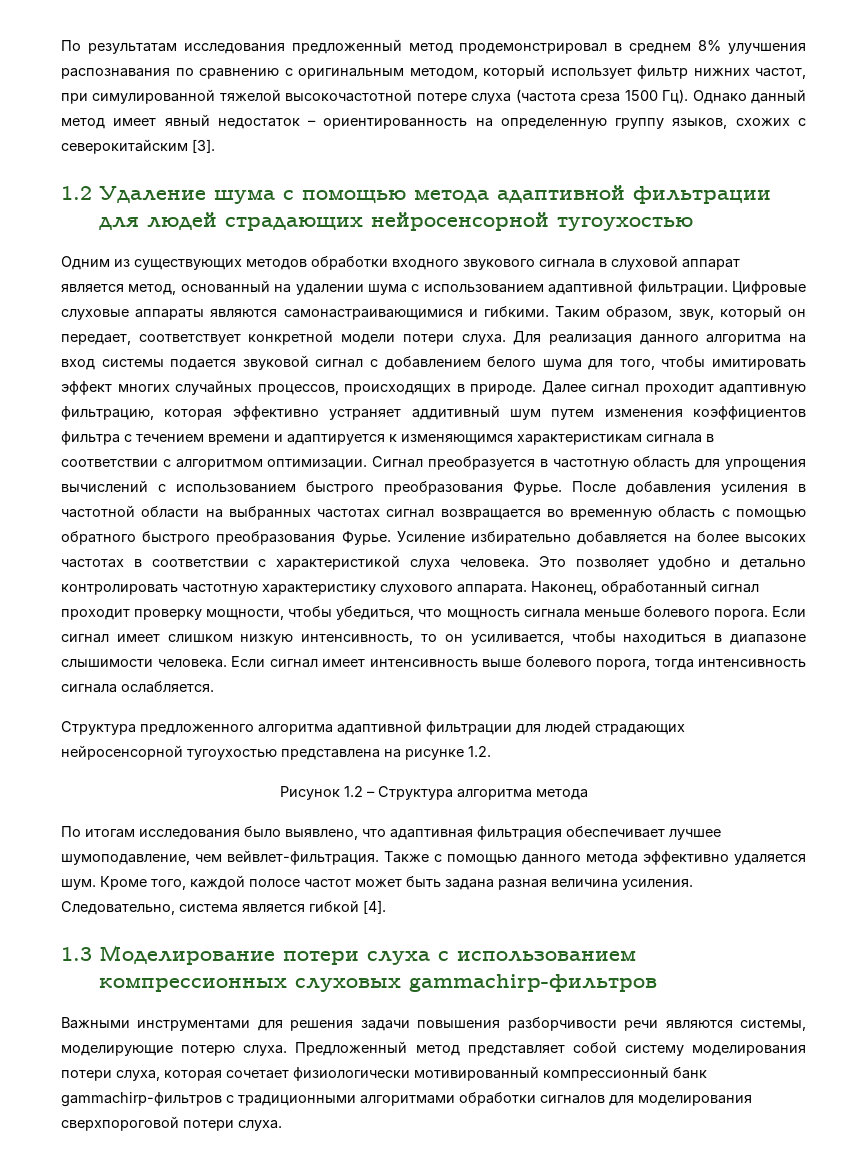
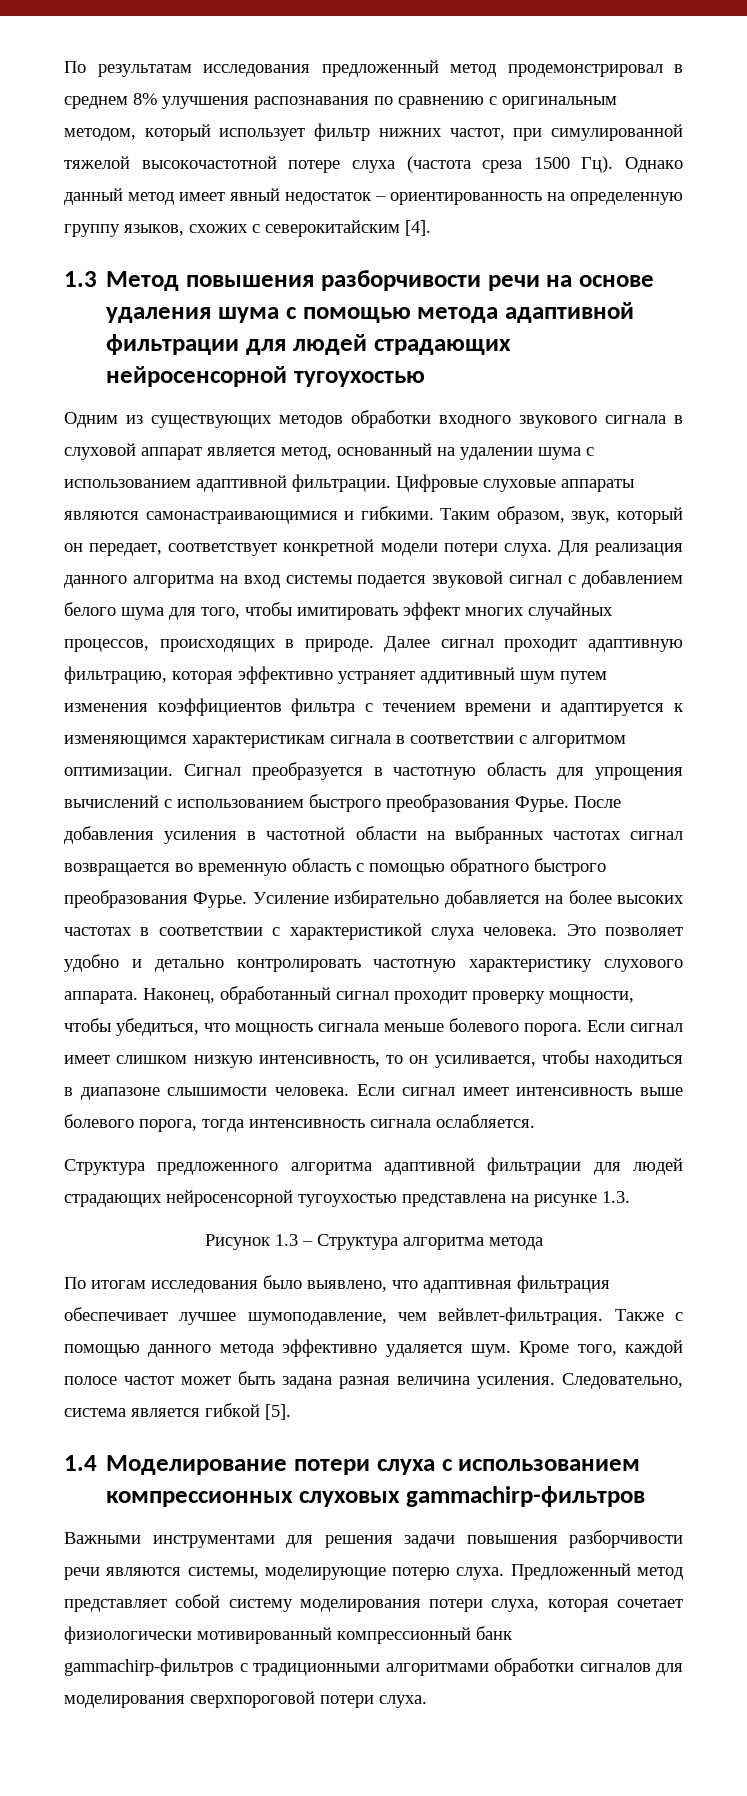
- По результатам исследования предложенный метод продемонстрировал в среднем 8% улучшения распознавания по сравнению с оригинальным методом, который использует фильтр нижних частот, при симулированной тяжелой высокочастотной потере слуха (частота среза 1500 Гц). Однако данный метод имеет явный недостаток – ориентированность на определенную группу языков, схожих с северокитайским [3].
- 1.2 Удаление шума с помощью метода адаптивной фильтрации для людей страдающих нейросенсорной тугоухостью
+ По результатам исследования предложенный метод продемонстрировал в среднем 8% улучшения распознавания по сравнению с оригинальным методом, который использует фильтр нижних частот, при симулированной тяжелой высокочастотной потере слуха (частота среза 1500 Гц). Однако данный метод имеет явный недостаток – ориентированность на определенную группу языков, схожих с северокитайским [4].
+ 1.3 Метод повышения разборчивости речи на основе удаления шума с помощью метода адаптивной фильтрации для людей страдающих нейросенсорной тугоухостью
- Структура предложенного алгоритма адаптивной фильтрации для людей страдающих нейросенсорной тугоухостью представлена на рисунке 1.2.
+ Структура предложенного алгоритма адаптивной фильтрации для людей страдающих нейросенсорной тугоухостью представлена на рисунке 1.3.
- Рисунок 1.2 – Структура алгоритма метода
+ Рисунок 1.3 – Структура алгоритма метода
- Следовательно, система является гибкой [4].
- 1.3 Моделирование потери слуха с использованием компрессионных слуховых gammachirp-фильтров
+ Следовательно, система является гибкой [5].
+ 1.4 Моделирование потери слуха с использованием компрессионных слуховых gammachirp-фильтров

